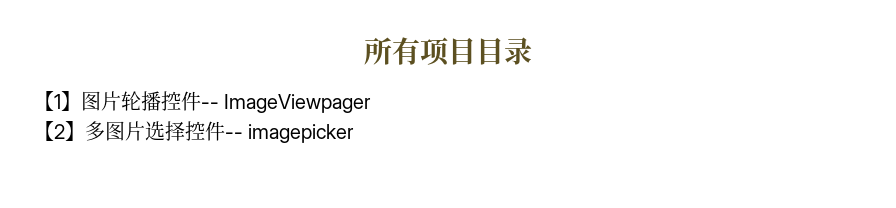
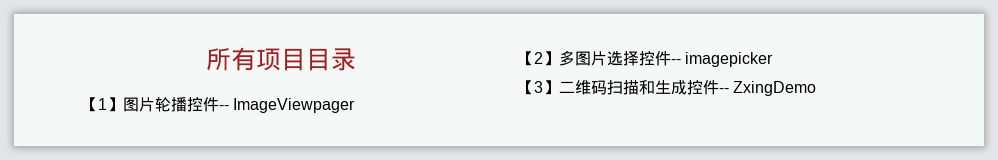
+ 【3】二维码扫描和生成控件-- ZxingDemo

